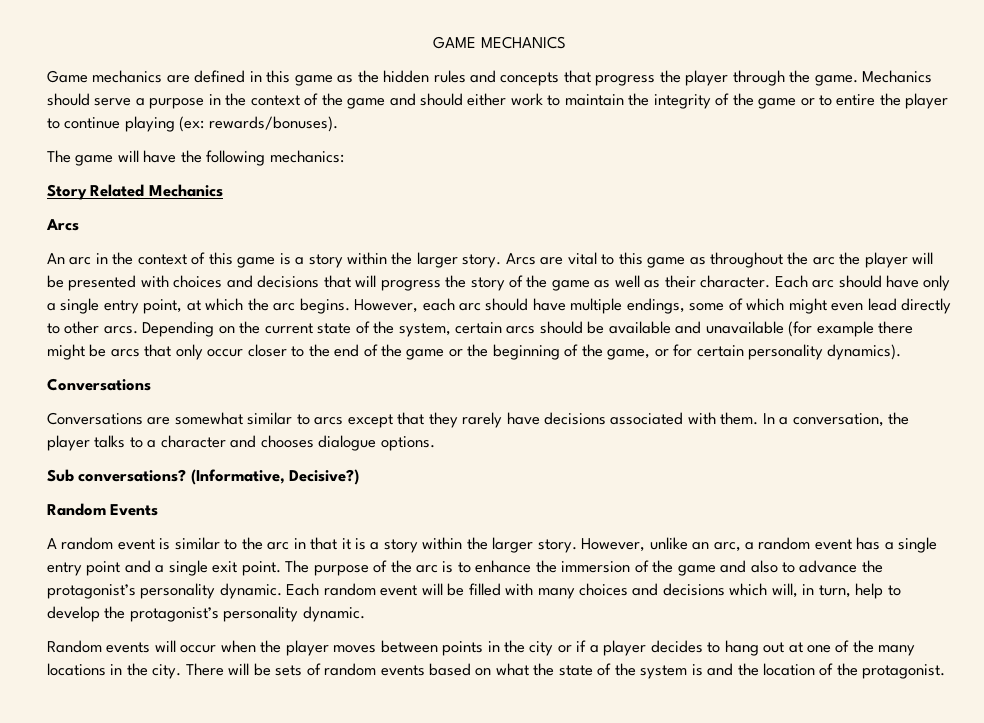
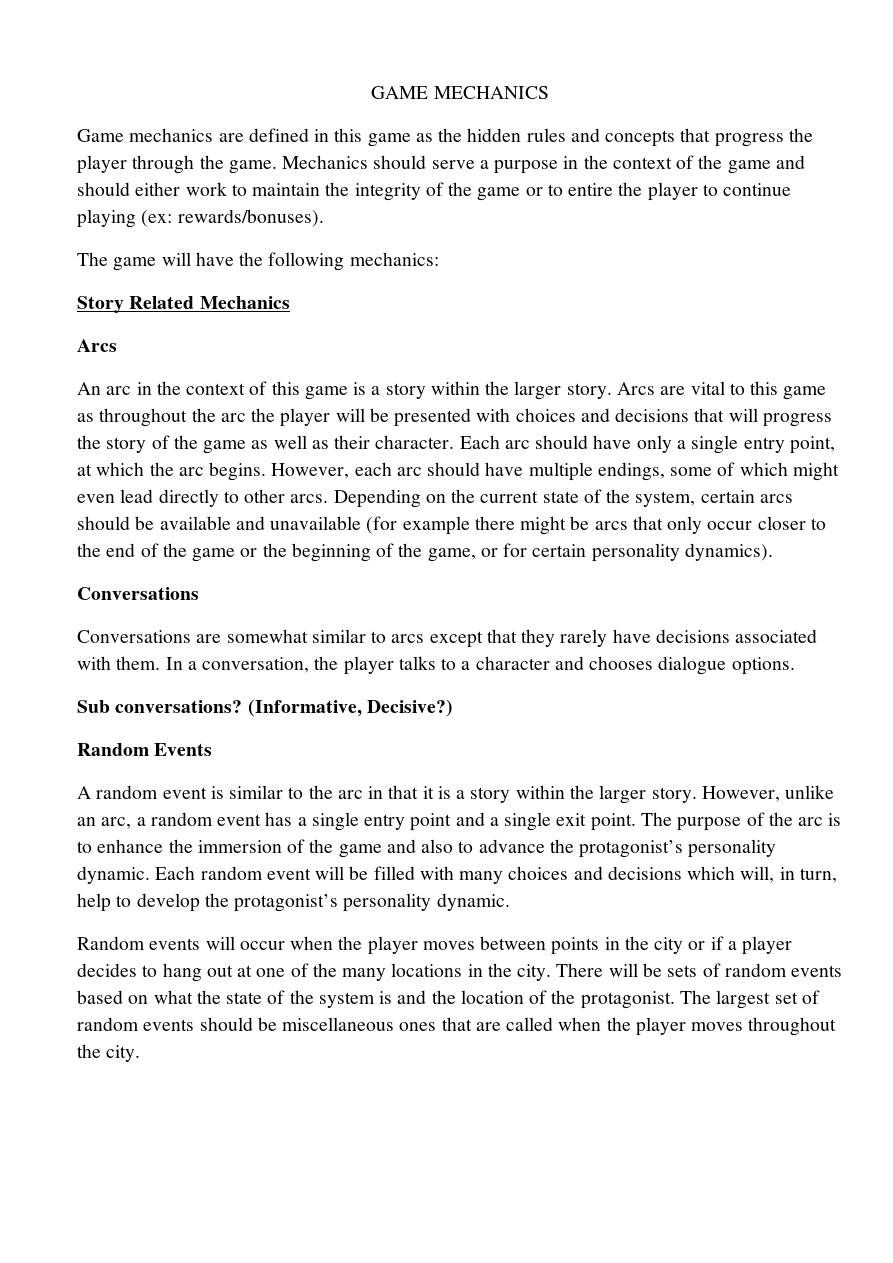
+ The largest set of random events should be miscellaneous ones that are called when the player moves throughout the city.

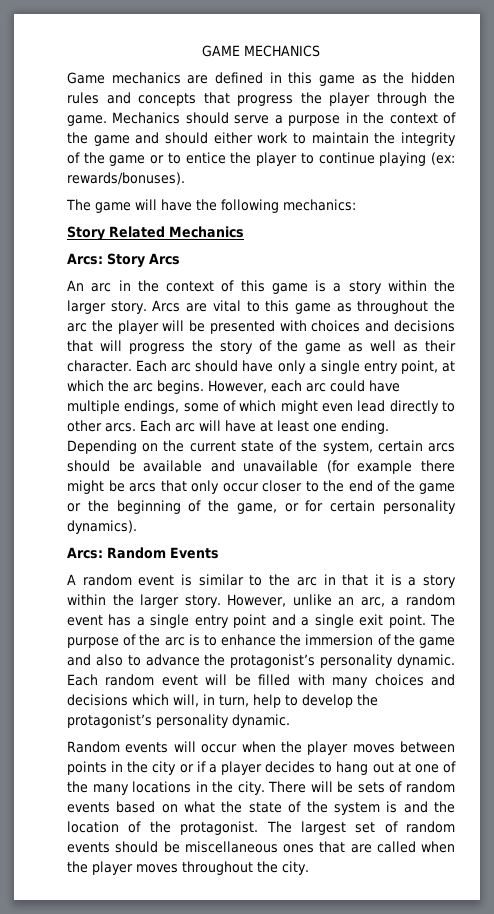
- Mechanics should serve a purpose in the context of the game and should either work to maintain the integrity of the game or to entire the player to continue playing (ex: rewards/bonuses).
+ Mechanics should serve a purpose in the context of the game and should either work to maintain the integrity of the game or to entice the player to continue playing (ex: rewards/bonuses).
  Story Related Mechanics
- Arcs
+ Arcs: Story Arcs
- However, each arc should have multiple endings, some of which might even lead directly to other arcs.
+ However, each arc could have multiple endings, some of which might even lead directly to other arcs.
+ Each arc will have at least one ending.
  Depending on the current state of the system, certain arcs should be available and unavailable (for example there might be arcs that only occur closer to the end of the game or the beginning of the game, or for certain personality dynamics).
- Conversations
- Conversations are somewhat similar to arcs except that they rarely have decisions associated with them. In a conversation, the player talks to a character and chooses dialogue options.
- Sub conversations? (Informative, Decisive?)
- Random Events
+ Arcs: Random Events

